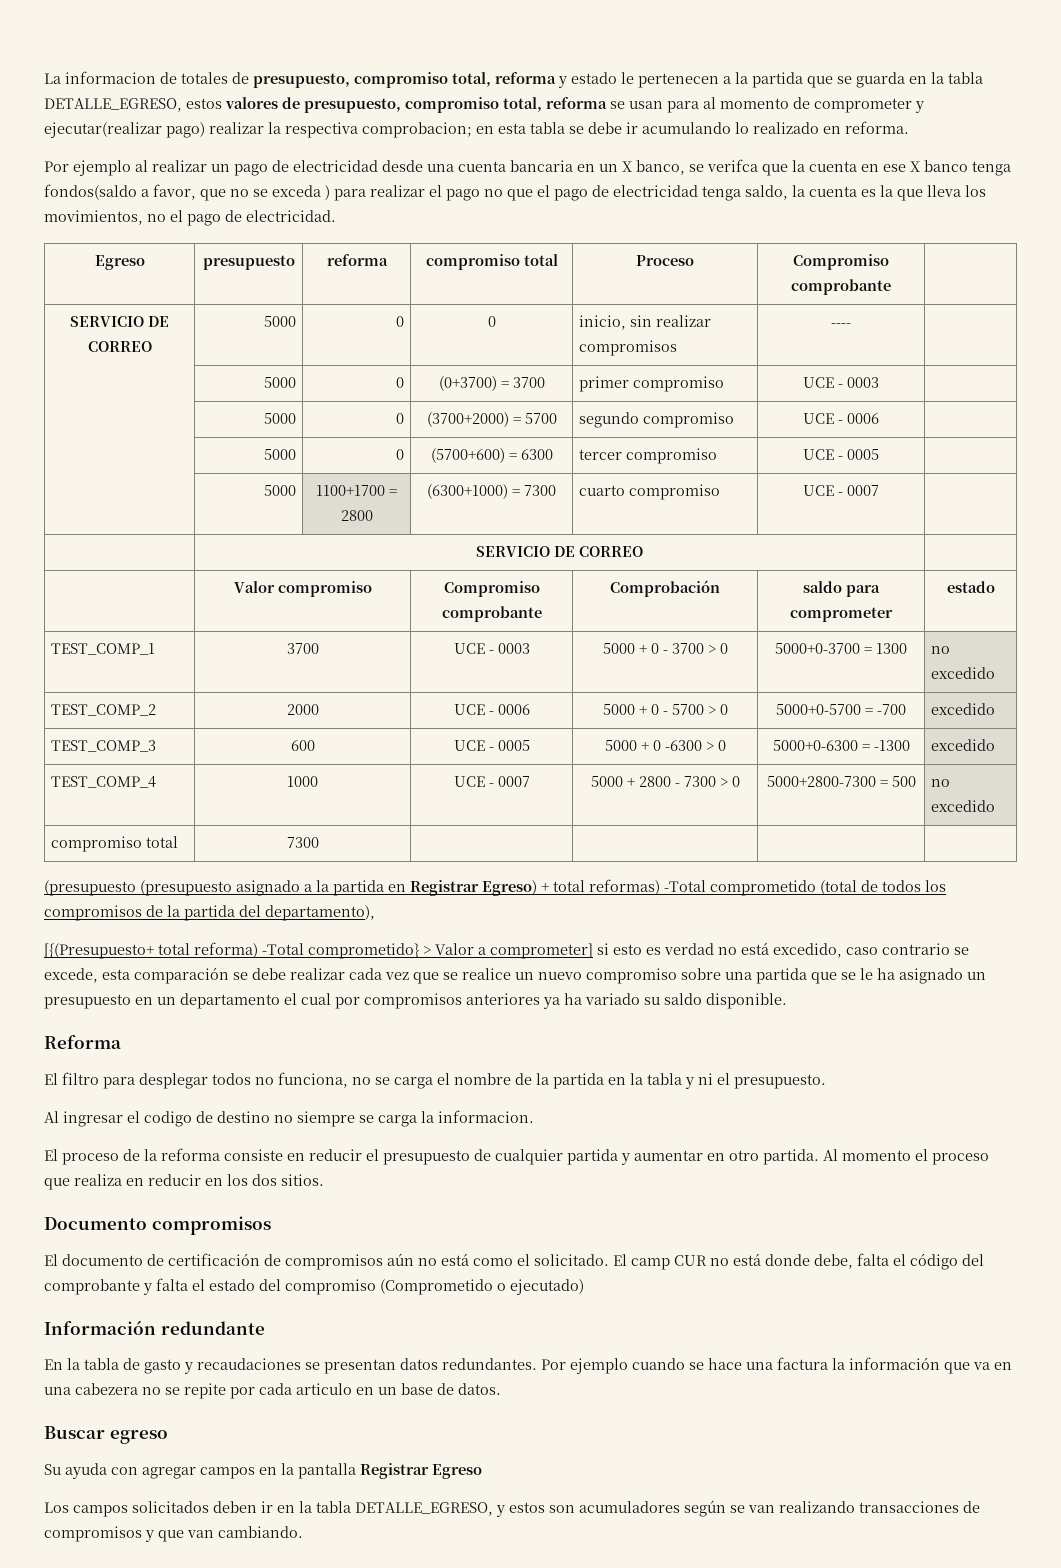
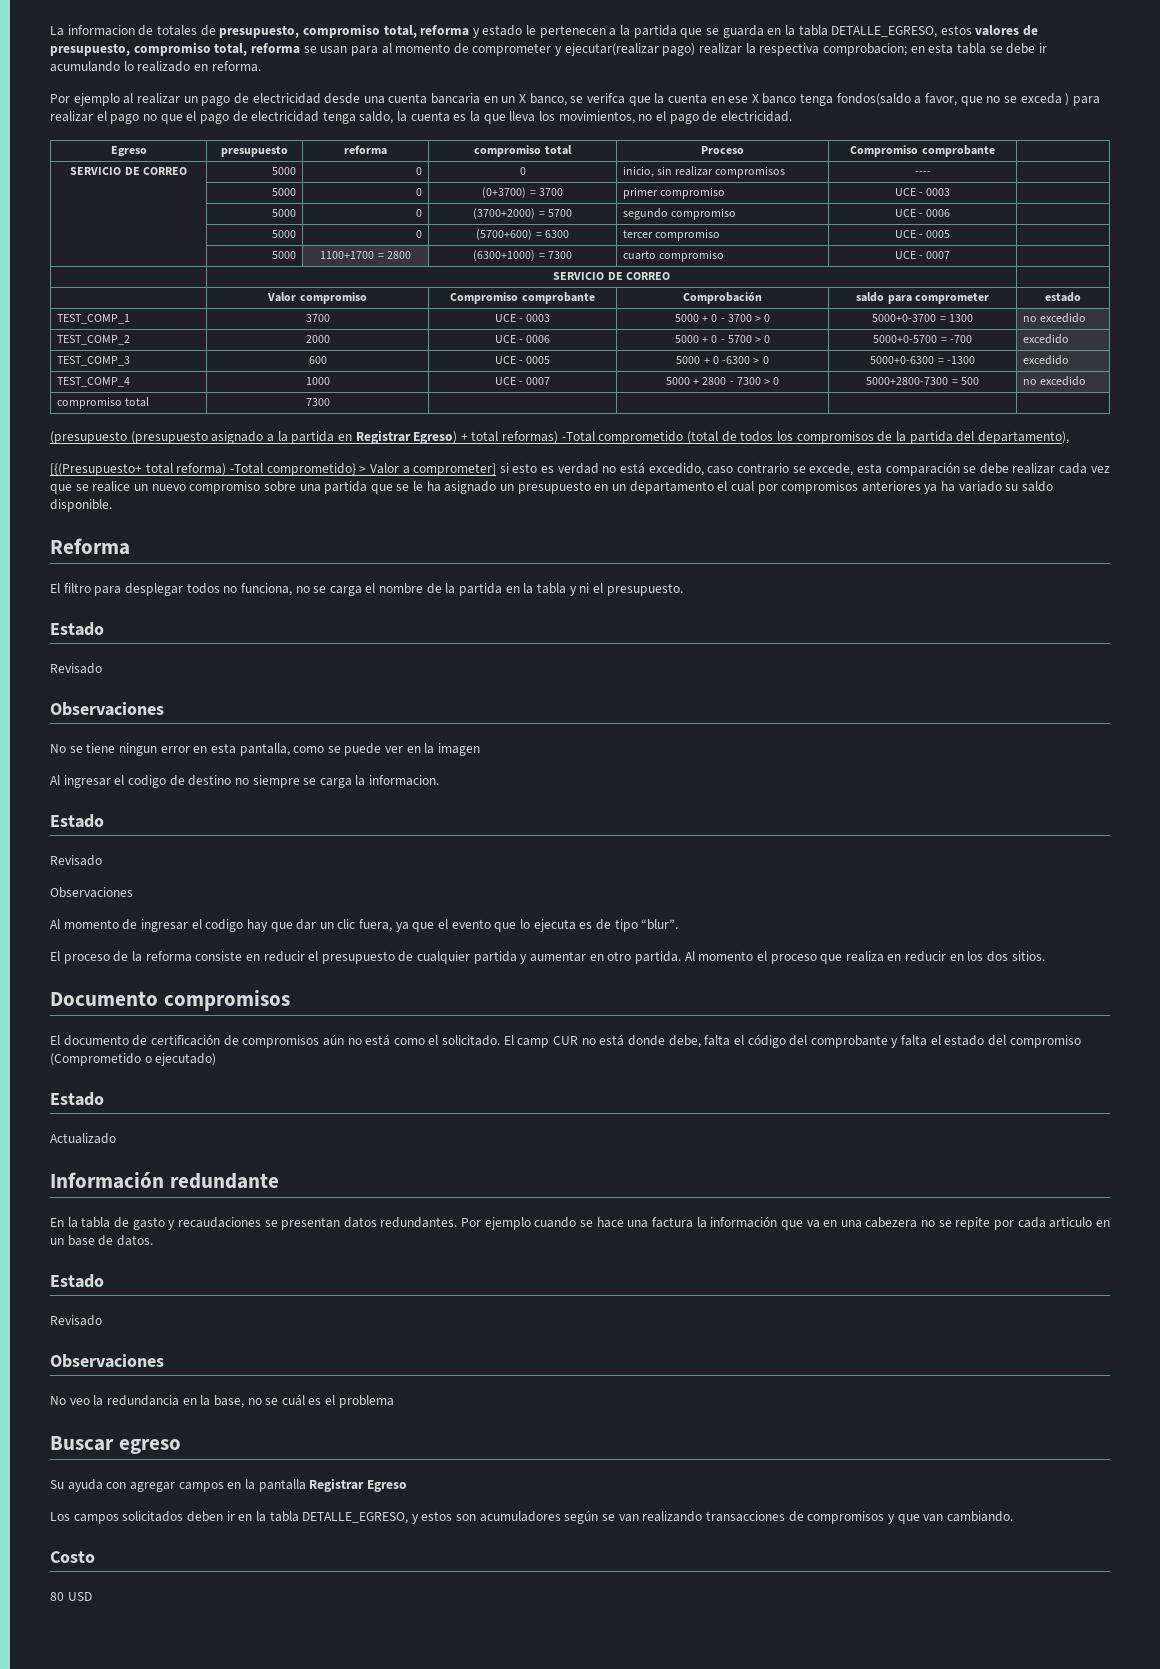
  El filtro para desplegar todos no funciona, no se carga el nombre de la partida en la tabla y ni el presupuesto.
+ Estado
+ Revisado
+ Observaciones
+ No se tiene ningun error en esta pantalla, como se puede ver en la imagen
  Al ingresar el codigo de destino no siempre se carga la informacion.
+ Estado
+ Revisado
+ Observaciones
+ Al momento de ingresar el codigo hay que dar un clic fuera, ya que el evento que lo ejecuta es de tipo “blur”.
  El camp CUR no está donde debe, falta el código del comprobante y falta el estado del compromiso (Comprometido o ejecutado)
+ Estado
+ Actualizado
  Por ejemplo cuando se hace una factura la información que va en una cabezera no se repite por cada articulo en un base de datos.
+ Estado
+ Revisado
+ Observaciones
+ No veo la redundancia en la base, no se cuál es el problema
+ Costo
+ 80 USD

